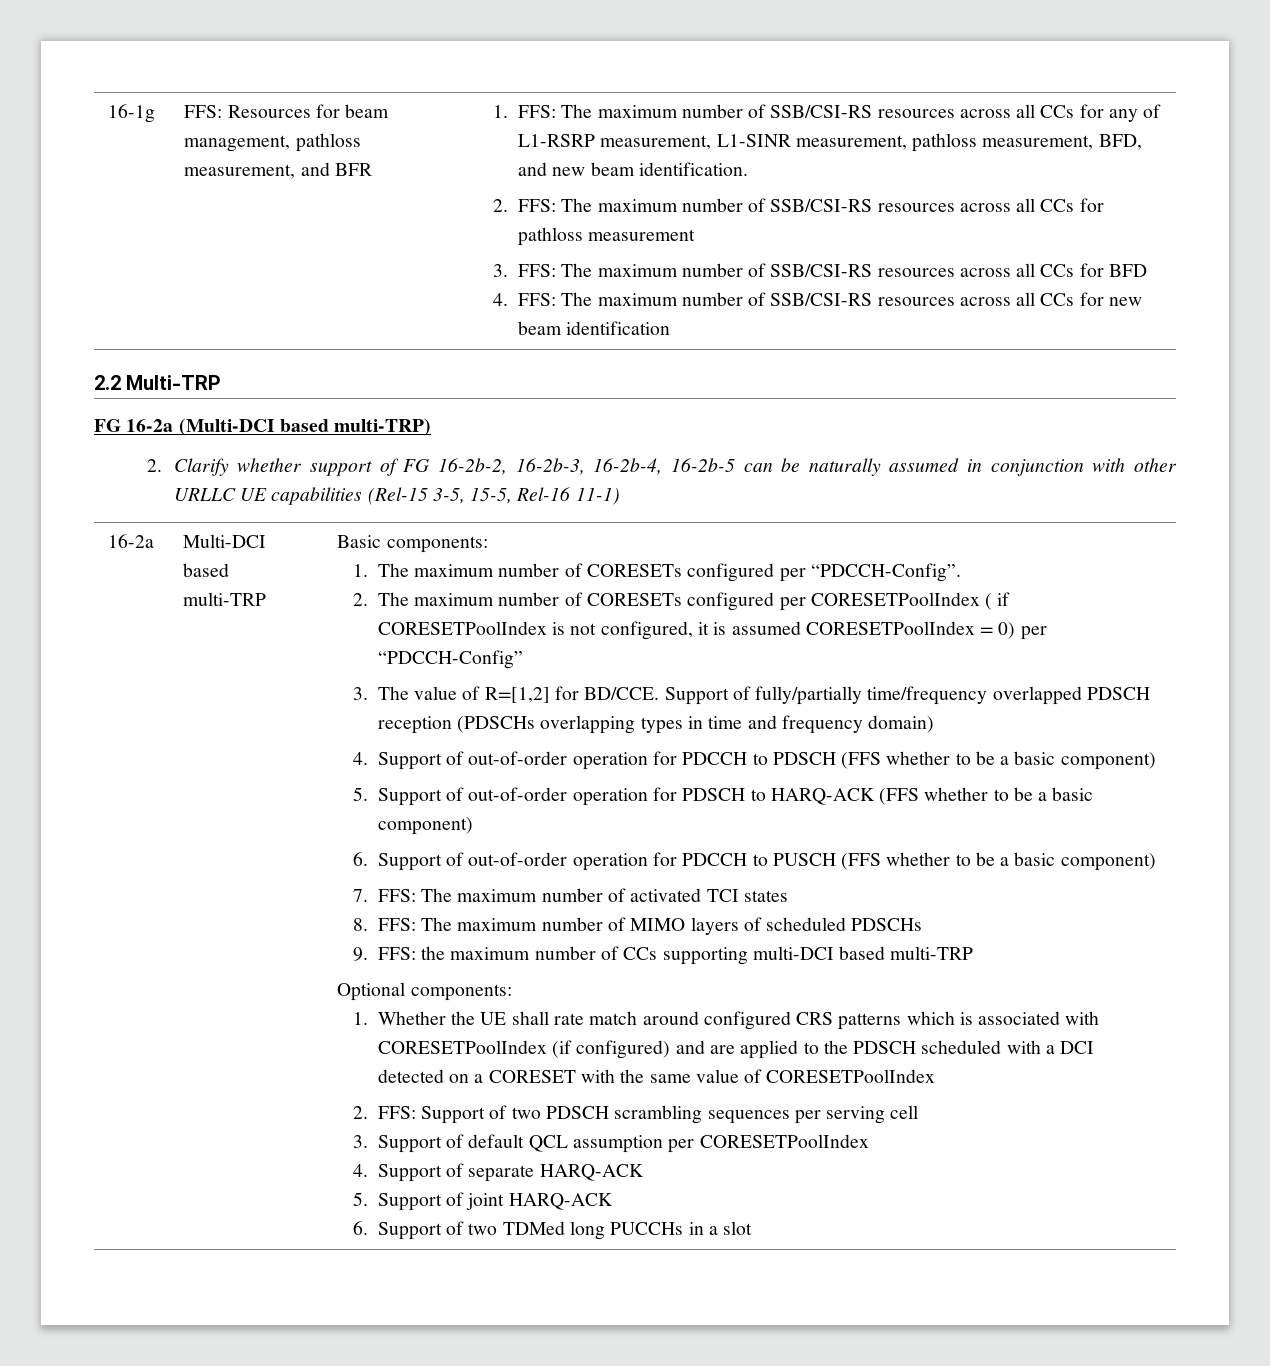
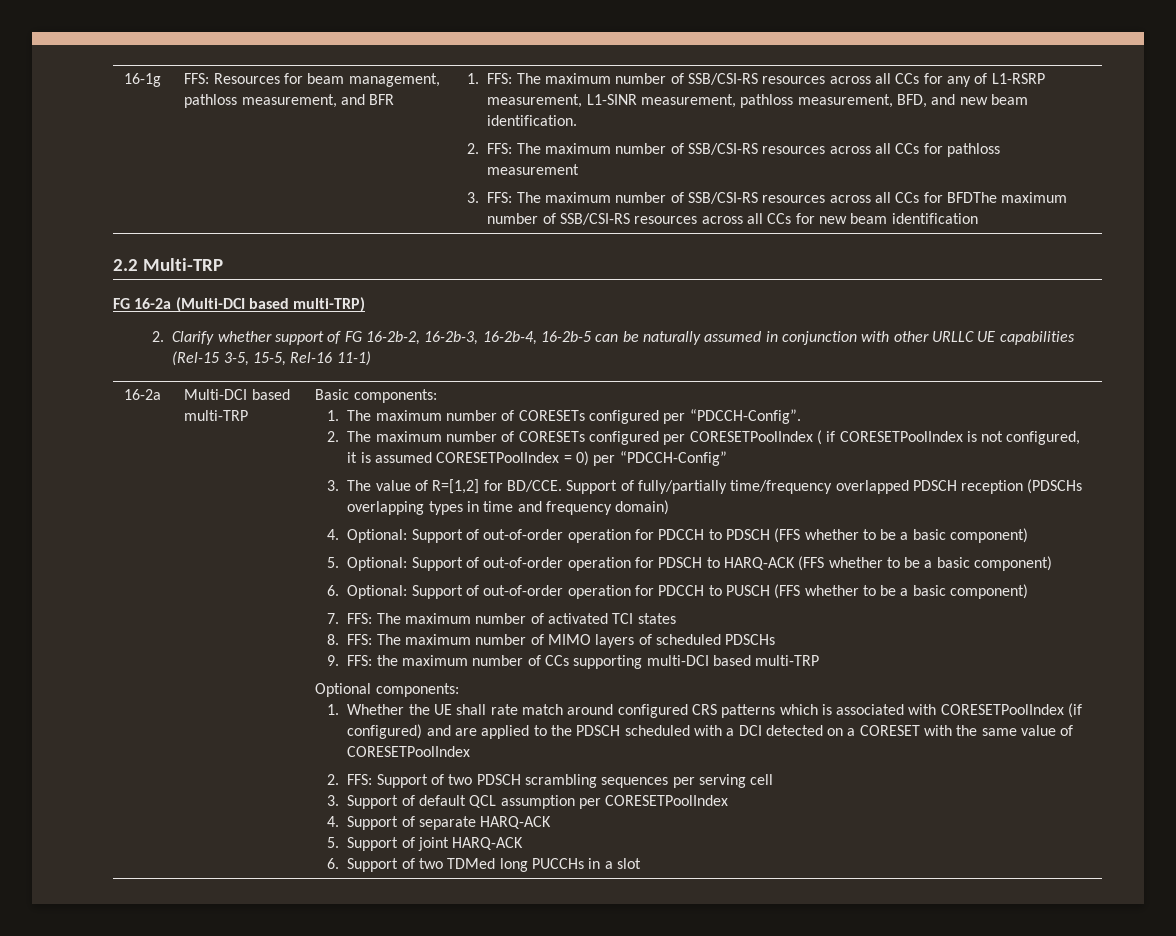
- 3. FFS: The maximum number of SSB/CSI-RS resources across all CCs for BFD
- 4. FFS: The maximum number of SSB/CSI-RS resources across all CCs for new beam identification
+ 3. FFS: The maximum number of SSB/CSI-RS resources across all CCs for BFDThe maximum number of SSB/CSI-RS resources across all CCs for new beam identification
- 4. Support of out-of-order operation for PDCCH to PDSCH (FFS whether to be a basic component)
+ 4. Optional: Support of out-of-order operation for PDCCH to PDSCH (FFS whether to be a basic component)
- 5. Support of out-of-order operation for PDSCH to HARQ-ACK (FFS whether to be a basic component)
+ 5. Optional: Support of out-of-order operation for PDSCH to HARQ-ACK (FFS whether to be a basic component)
- 6. Support of out-of-order operation for PDCCH to PUSCH (FFS whether to be a basic component)
+ 6. Optional: Support of out-of-order operation for PDCCH to PUSCH (FFS whether to be a basic component)

